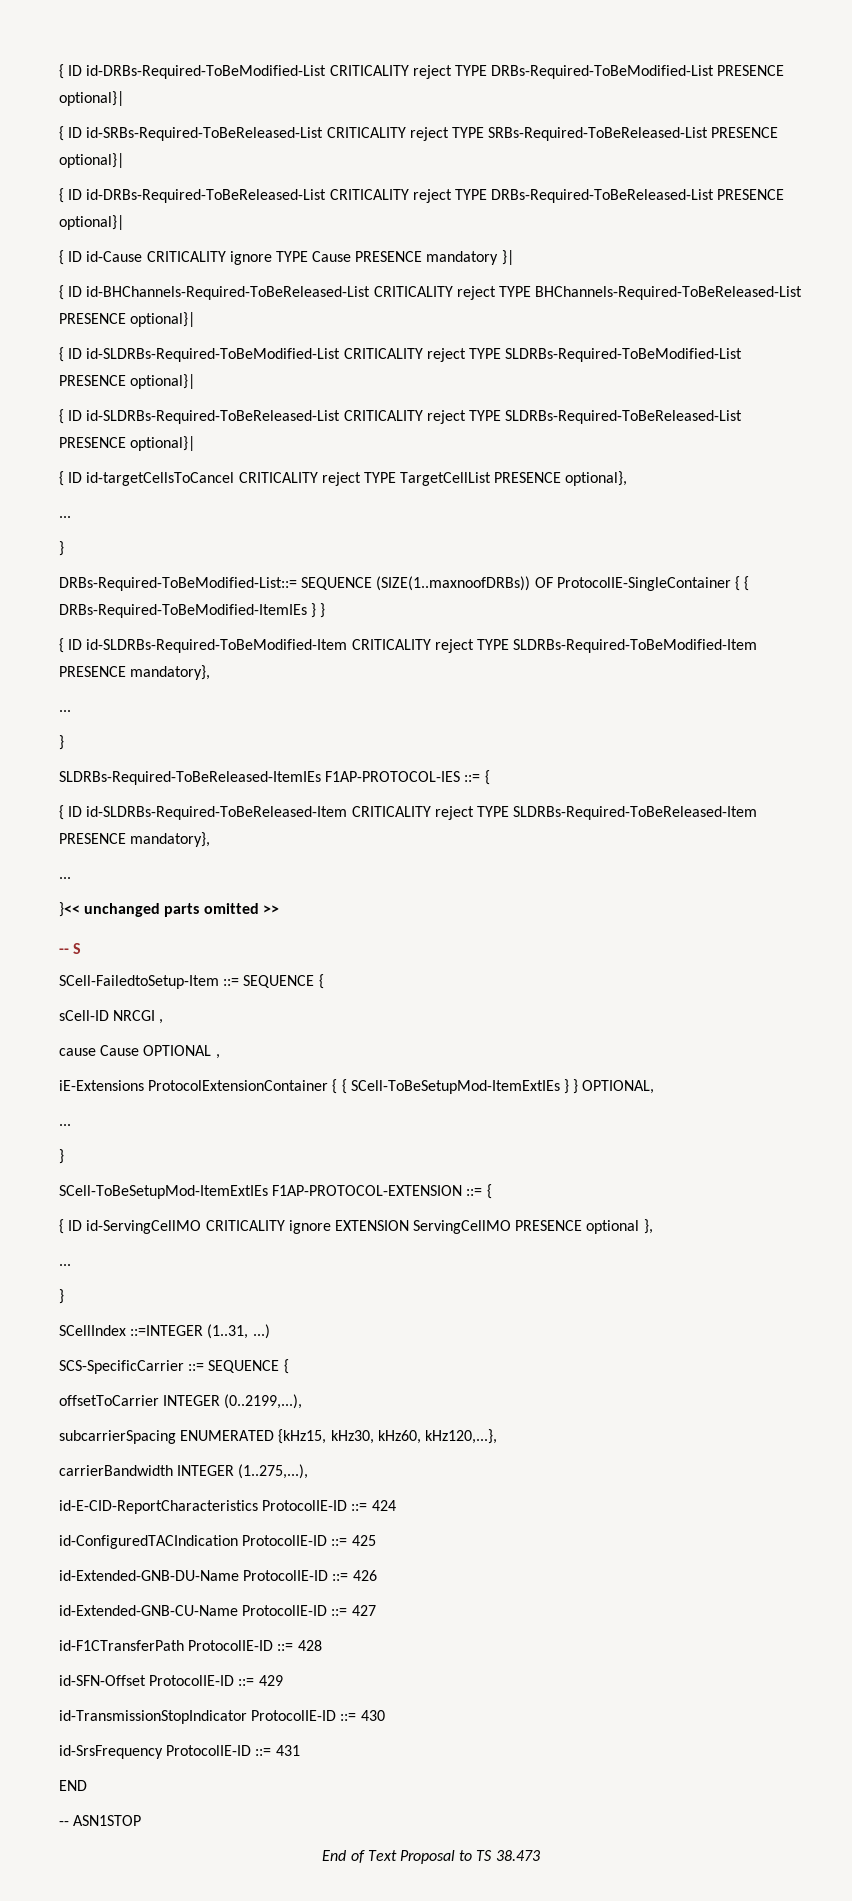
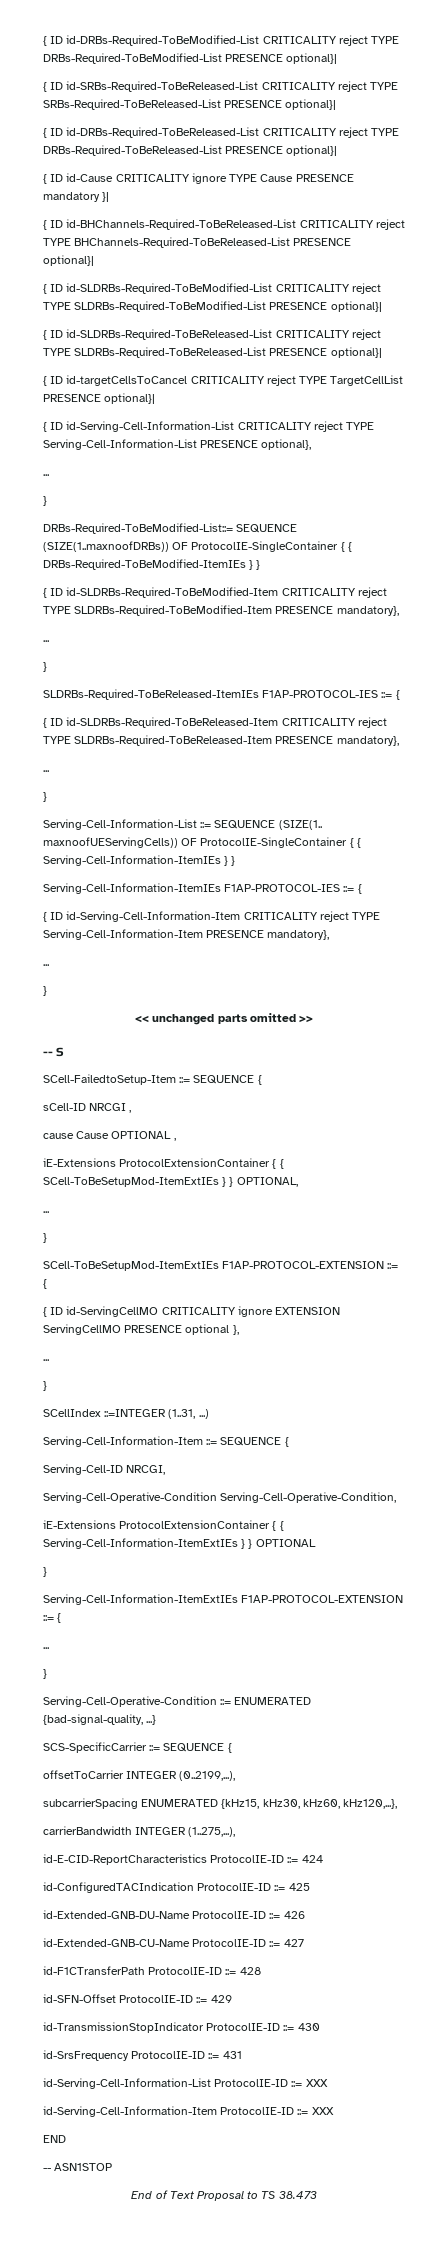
- { ID id-targetCellsToCancel CRITICALITY reject TYPE TargetCellList PRESENCE optional},
+ { ID id-targetCellsToCancel CRITICALITY reject TYPE TargetCellList PRESENCE optional}|
+ { ID id-Serving-Cell-Information-List CRITICALITY reject TYPE Serving-Cell-Information-List PRESENCE optional},
  { ID id-SLDRBs-Required-ToBeReleased-Item CRITICALITY reject TYPE SLDRBs-Required-ToBeReleased-Item PRESENCE mandatory},
  ...
- }<< unchanged parts omitted >>
+ }
+ Serving-Cell-Information-List ::= SEQUENCE (SIZE(1.. maxnoofUEServingCells)) OF ProtocolIE-SingleContainer { { Serving-Cell-Information-ItemIEs } }
+ Serving-Cell-Information-ItemIEs F1AP-PROTOCOL-IES ::= {
+ { ID id-Serving-Cell-Information-Item CRITICALITY reject TYPE Serving-Cell-Information-Item PRESENCE mandatory},
+ ...
+ }
+ << unchanged parts omitted >>
+ Serving-Cell-Information-Item ::= SEQUENCE {
+ Serving-Cell-ID NRCGI,
+ Serving-Cell-Operative-Condition Serving-Cell-Operative-Condition,
+ iE-Extensions ProtocolExtensionContainer { { Serving-Cell-Information-ItemExtIEs } } OPTIONAL
+ }
+ Serving-Cell-Information-ItemExtIEs F1AP-PROTOCOL-EXTENSION ::= {
+ ...
+ }
+ Serving-Cell-Operative-Condition ::= ENUMERATED {bad-signal-quality, ...}
+ id-Serving-Cell-Information-List ProtocolIE-ID ::= XXX
+ id-Serving-Cell-Information-Item ProtocolIE-ID ::= XXX

